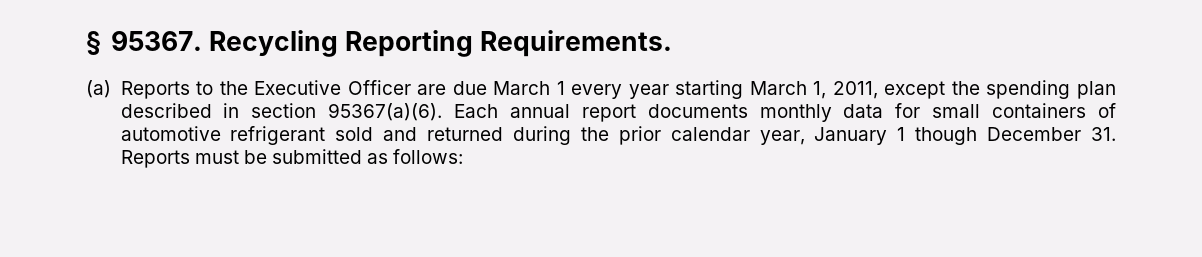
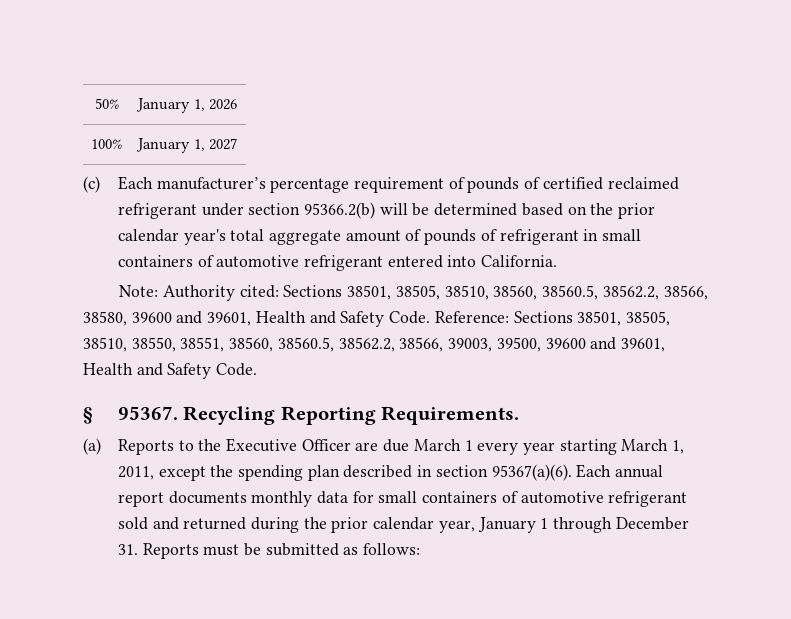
+ 50% | January 1, 2026
+ 100% | January 1, 2027
+ (c) Each manufacturer’s percentage requirement of pounds of certified reclaimed refrigerant under section 95366.2(b) will be determined based on the prior calendar year's total aggregate amount of pounds of refrigerant in small containers of automotive refrigerant entered into California.
+ Note: Authority cited: Sections 38501, 38505, 38510, 38560, 38560.5, 38562.2, 38566, 38580, 39600 and 39601, Health and Safety Code. Reference: Sections 38501, 38505, 38510, 38550, 38551, 38560, 38560.5, 38562.2, 38566, 39003, 39500, 39600 and 39601, Health and Safety Code.
- Each annual report documents monthly data for small containers of automotive refrigerant sold and returned during the prior calendar year, January 1 though December 31. Reports must be submitted as follows:
+ Each annual report documents monthly data for small containers of automotive refrigerant sold and returned during the prior calendar year, January 1 through December 31. Reports must be submitted as follows:

